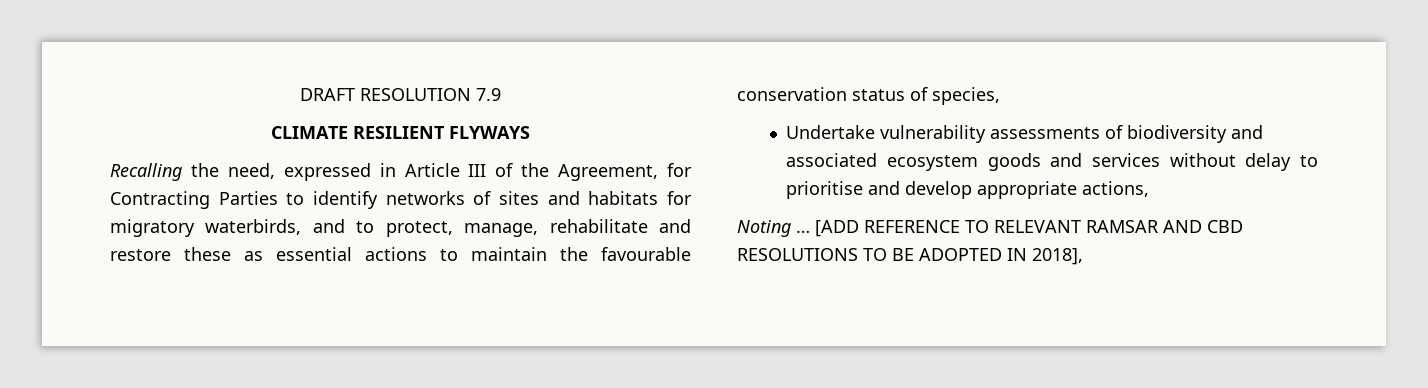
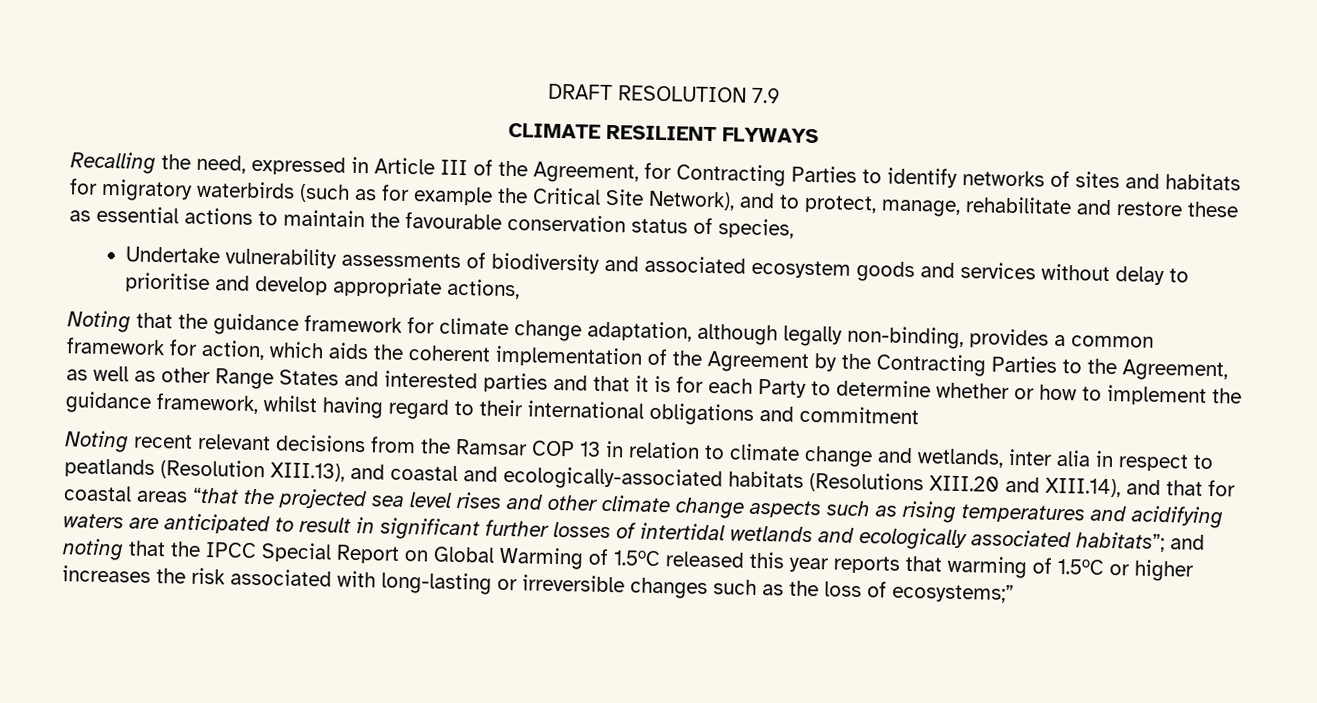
- Recalling the need, expressed in Article III of the Agreement, for Contracting Parties to identify networks of sites and habitats for migratory waterbirds, and to protect, manage, rehabilitate and restore these as essential actions to maintain the favourable conservation status of species,
+ Recalling the need, expressed in Article III of the Agreement, for Contracting Parties to identify networks of sites and habitats for migratory waterbirds (such as for example the Critical Site Network), and to protect, manage, rehabilitate and restore these as essential actions to maintain the favourable conservation status of species,
- Noting … [ADD REFERENCE TO RELEVANT RAMSAR AND CBD RESOLUTIONS TO BE ADOPTED IN 2018],
+ Noting that the guidance framework for climate change adaptation, although legally non-binding, provides a common framework for action, which aids the coherent implementation of the Agreement by the Contracting Parties to the Agreement, as well as other Range States and interested parties and that it is for each Party to determine whether or how to implement the guidance framework, whilst having regard to their international obligations and commitment
+ Noting recent relevant decisions from the Ramsar COP 13 in relation to climate change and wetlands, inter alia in respect to peatlands (Resolution XIII.13), and coastal and ecologically-associated habitats (Resolutions XIII.20 and XIII.14), and that for coastal areas “that the projected sea level rises and other climate change aspects such as rising temperatures and acidifying waters are anticipated to result in significant further losses of intertidal wetlands and ecologically associated habitats”; and noting that the IPCC Special Report on Global Warming of 1.5oC released this year reports that warming of 1.5oC or higher increases the risk associated with long-lasting or irreversible changes such as the loss of ecosystems;”

